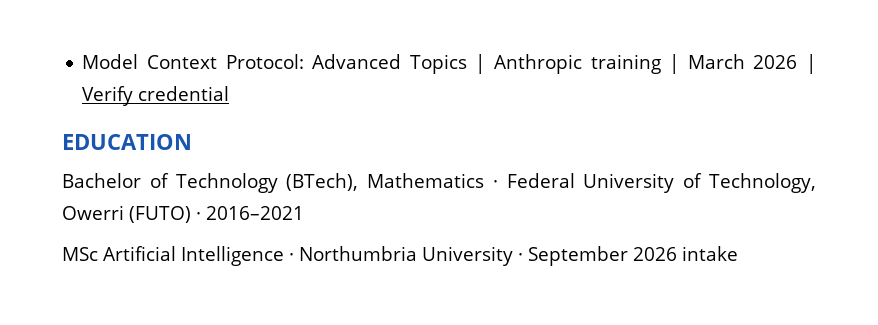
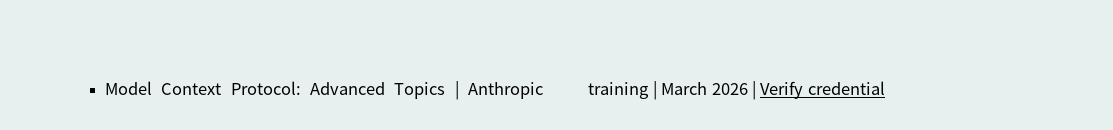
- EDUCATION
- Bachelor of Technology (BTech), Mathematics · Federal University of Technology, Owerri (FUTO) · 2016–2021
- MSc Artificial Intelligence · Northumbria University · September 2026 intake

